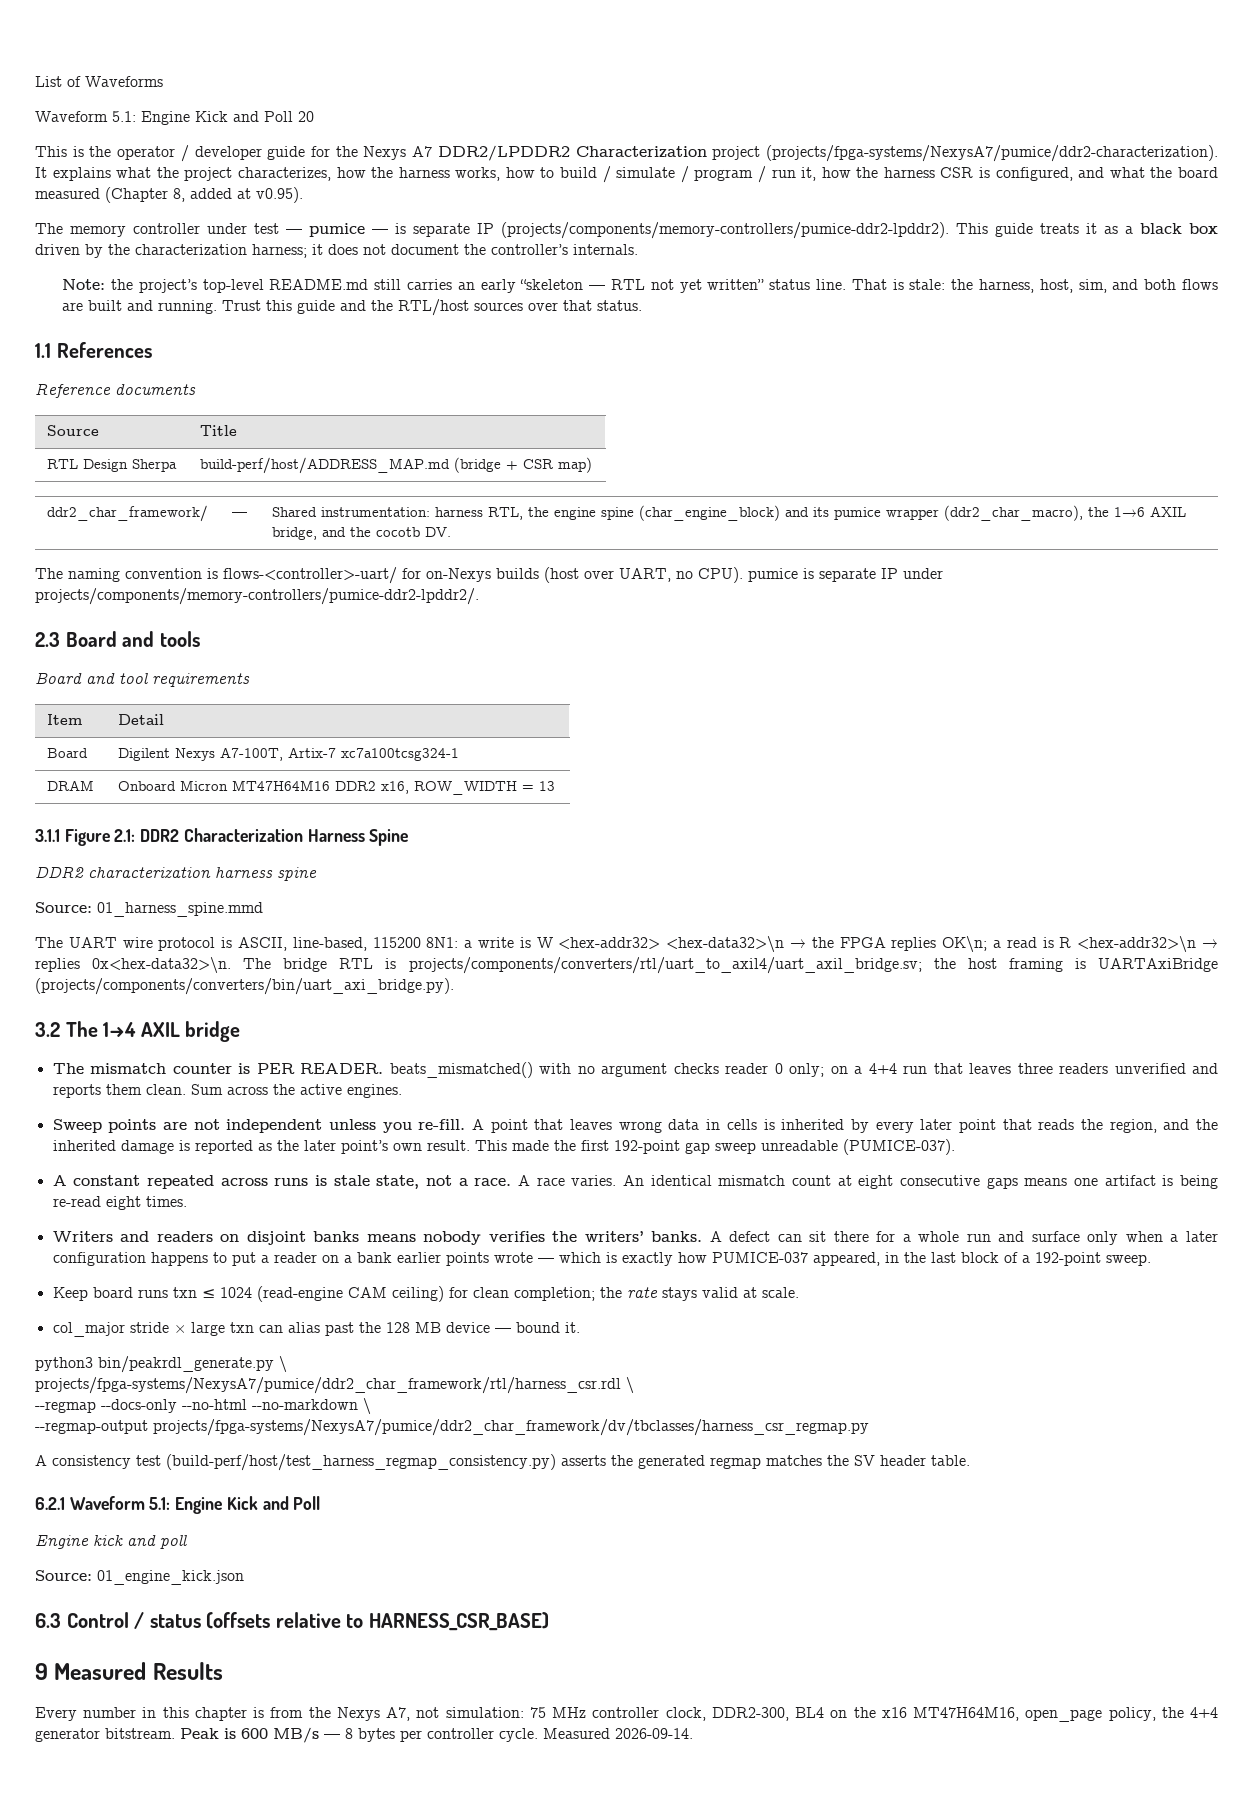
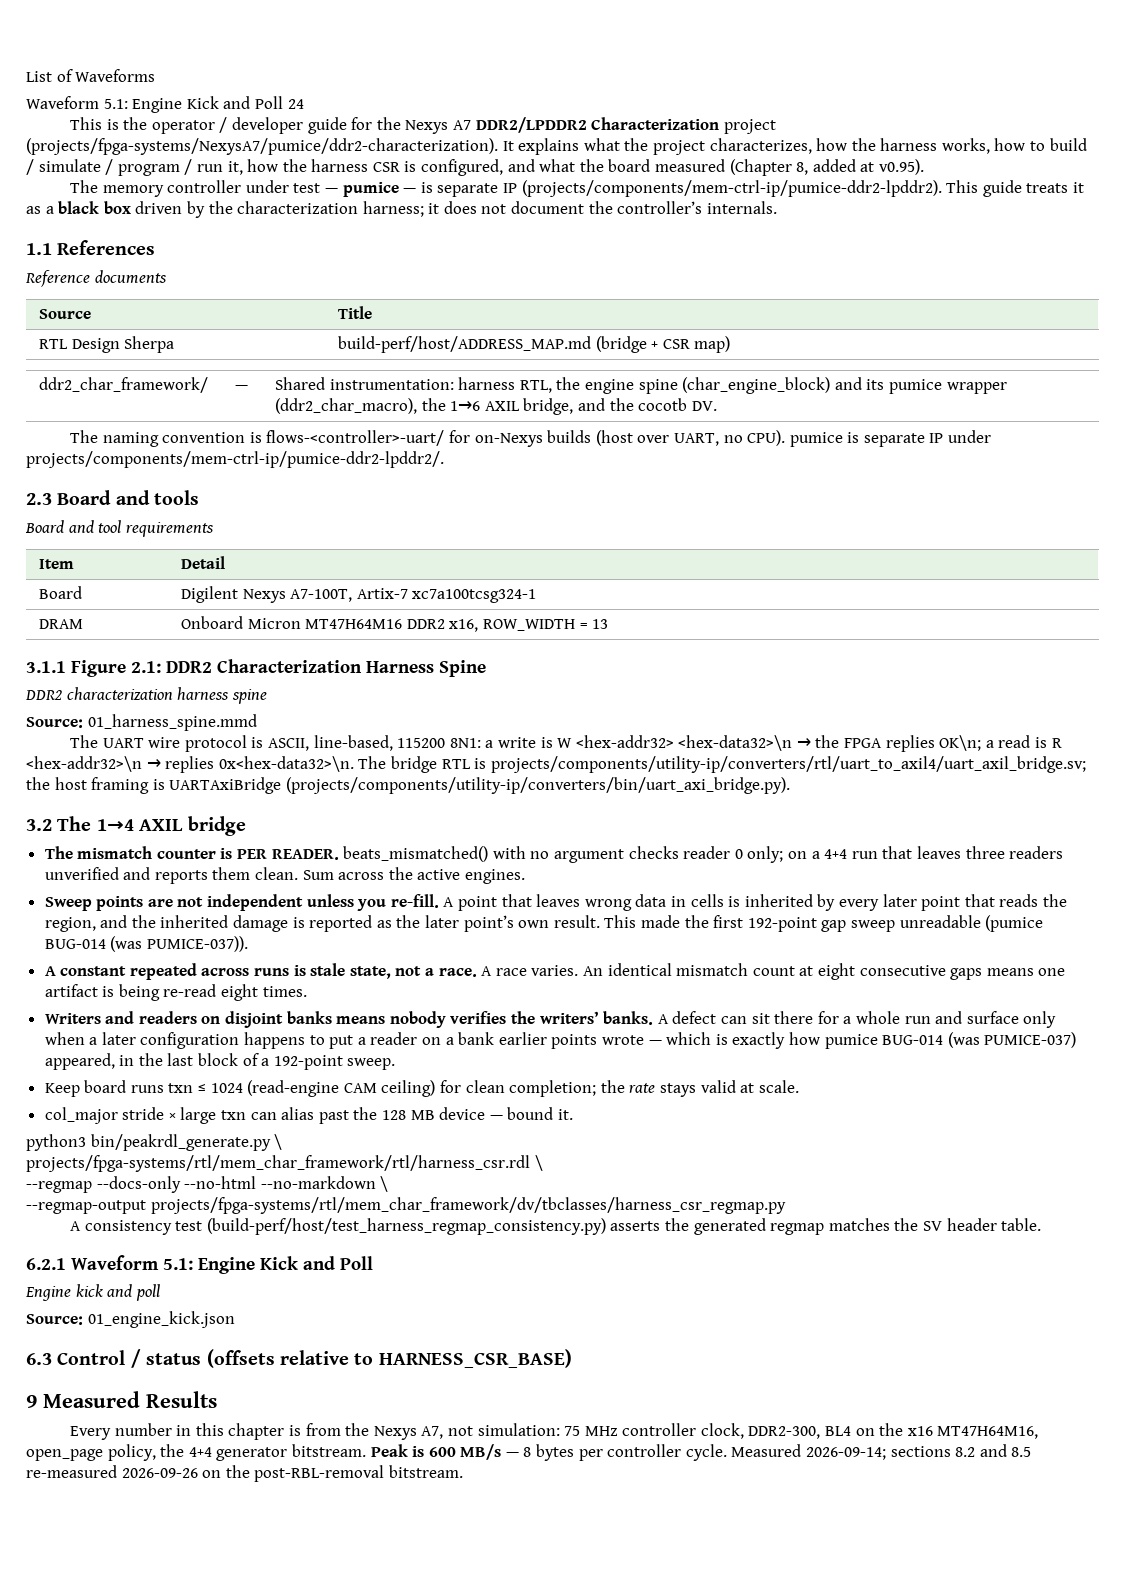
- Waveform 5.1: Engine Kick and Poll 20
+ Waveform 5.1: Engine Kick and Poll 24
- The memory controller under test — pumice — is separate IP (projects/components/memory-controllers/pumice-ddr2-lpddr2).
+ The memory controller under test — pumice — is separate IP (projects/components/mem-ctrl-ip/pumice-ddr2-lpddr2).
- Note: the project’s top-level README.md still carries an early “skeleton — RTL not yet written” status line. That is stale: the harness, host, sim, and both flows are built and running. Trust this guide and the RTL/host sources over that status.
- The naming convention is flows-<controller>-uart/ for on-Nexys builds (host over UART, no CPU). pumice is separate IP under projects/components/memory-controllers/pumice-ddr2-lpddr2/.
+ The naming convention is flows-<controller>-uart/ for on-Nexys builds (host over UART, no CPU). pumice is separate IP under projects/components/mem-ctrl-ip/pumice-ddr2-lpddr2/.
- The bridge RTL is projects/components/converters/rtl/uart_to_axil4/uart_axil_bridge.sv; the host framing is UARTAxiBridge (projects/components/converters/bin/uart_axi_bridge.py).
+ The bridge RTL is projects/components/utility-ip/converters/rtl/uart_to_axil4/uart_axil_bridge.sv; the host framing is UARTAxiBridge (projects/components/utility-ip/converters/bin/uart_axi_bridge.py).
- This made the first 192-point gap sweep unreadable (PUMICE-037).
+ This made the first 192-point gap sweep unreadable (pumice BUG-014 (was PUMICE-037)).
- A defect can sit there for a whole run and surface only when a later configuration happens to put a reader on a bank earlier points wrote — which is exactly how PUMICE-037 appeared, in the last block of a 192-point sweep.
+ A defect can sit there for a whole run and surface only when a later configuration happens to put a reader on a bank earlier points wrote — which is exactly how pumice BUG-014 (was PUMICE-037) appeared, in the last block of a 192-point sweep.
- projects/fpga-systems/NexysA7/pumice/ddr2_char_framework/rtl/harness_csr.rdl \
+ projects/fpga-systems/rtl/mem_char_framework/rtl/harness_csr.rdl \
- --regmap-output projects/fpga-systems/NexysA7/pumice/ddr2_char_framework/dv/tbclasses/harness_csr_regmap.py
+ --regmap-output projects/fpga-systems/rtl/mem_char_framework/dv/tbclasses/harness_csr_regmap.py
- Measured 2026-09-14.
+ Measured 2026-09-14; sections 8.2 and 8.5 re-measured 2026-09-26 on the post-RBL-removal bitstream.

